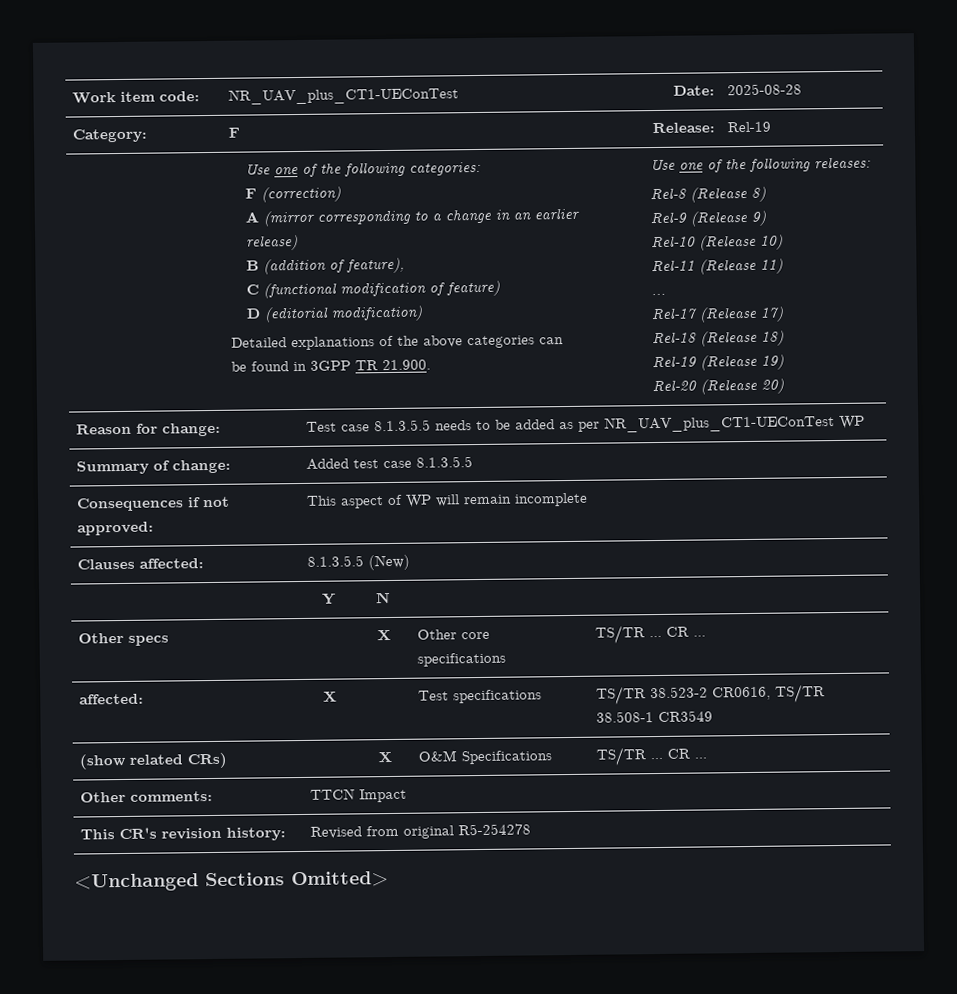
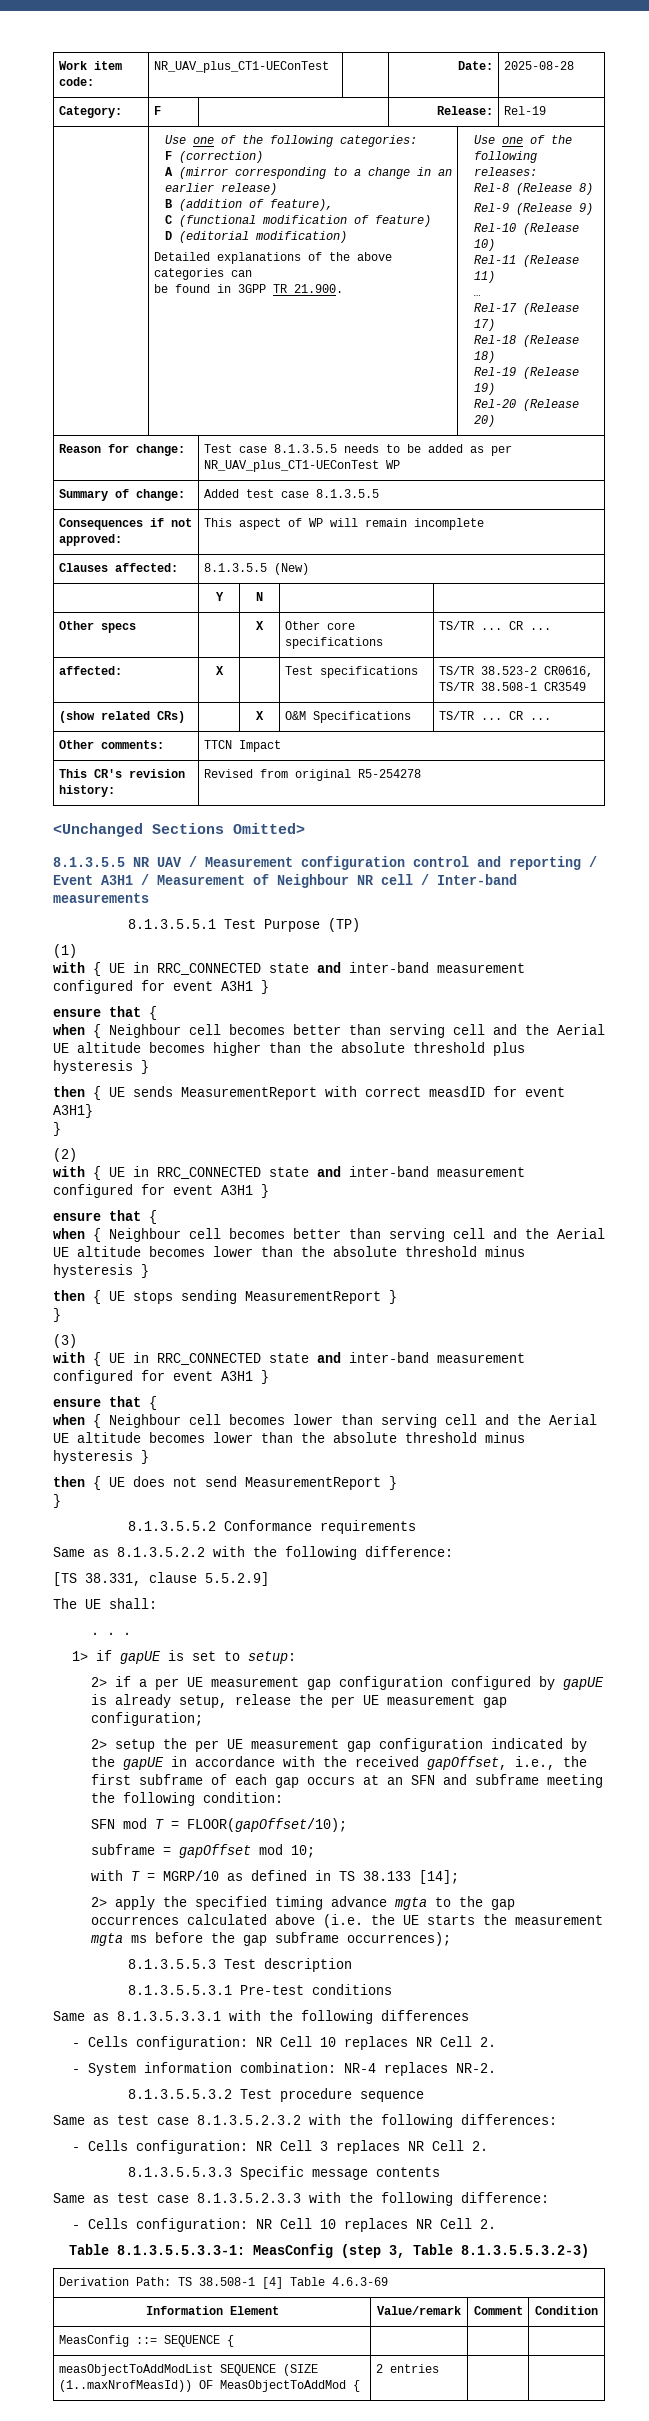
+ 8.1.3.5.5 NR UAV / Measurement configuration control and reporting / Event A3H1 / Measurement of Neighbour NR cell / Inter-band measurements
+ 8.1.3.5.5.1 Test Purpose (TP)
+ (1)
+ with { UE in RRC_CONNECTED state and inter-band measurement configured for event A3H1 }
+ ensure that {
+ when { Neighbour cell becomes better than serving cell and the Aerial UE altitude becomes higher than the absolute threshold plus hysteresis }
+ then { UE sends MeasurementReport with correct measdID for event A3H1}
+ }
+ (2)
+ with { UE in RRC_CONNECTED state and inter-band measurement configured for event A3H1 }
+ ensure that {
+ when { Neighbour cell becomes better than serving cell and the Aerial UE altitude becomes lower than the absolute threshold minus hysteresis }
+ then { UE stops sending MeasurementReport }
+ }
+ (3)
+ with { UE in RRC_CONNECTED state and inter-band measurement configured for event A3H1 }
+ ensure that {
+ when { Neighbour cell becomes lower than serving cell and the Aerial UE altitude becomes lower than the absolute threshold minus hysteresis }
+ then { UE does not send MeasurementReport }
+ }
+ 8.1.3.5.5.2 Conformance requirements
+ Same as 8.1.3.5.2.2 with the following difference:
+ [TS 38.331, clause 5.5.2.9]
+ The UE shall:
+ . . .
+ 1> if gapUE is set to setup:
+ 2> if a per UE measurement gap configuration configured by gapUE is already setup, release the per UE measurement gap configuration;
+ 2> setup the per UE measurement gap configuration indicated by the gapUE in accordance with the received gapOffset, i.e., the first subframe of each gap occurs at an SFN and subframe meeting the following condition:
+ SFN mod T = FLOOR(gapOffset/10);
+ subframe = gapOffset mod 10;
+ with T = MGRP/10 as defined in TS 38.133 [14];
+ 2> apply the specified timing advance mgta to the gap occurrences calculated above (i.e. the UE starts the measurement mgta ms before the gap subframe occurrences);
+ 8.1.3.5.5.3 Test description
+ 8.1.3.5.5.3.1 Pre-test conditions
+ Same as 8.1.3.5.3.3.1 with the following differences
+ - Cells configuration: NR Cell 10 replaces NR Cell 2.
+ - System information combination: NR-4 replaces NR-2.
+ 8.1.3.5.5.3.2 Test procedure sequence
+ Same as test case 8.1.3.5.2.3.2 with the following differences:
+ - Cells configuration: NR Cell 3 replaces NR Cell 2.
+ 8.1.3.5.5.3.3 Specific message contents
+ Same as test case 8.1.3.5.2.3.3 with the following difference:
+ - Cells configuration: NR Cell 10 replaces NR Cell 2.
+ Table 8.1.3.5.5.3.3-1: MeasConfig (step 3, Table 8.1.3.5.5.3.2-3)
+ Derivation Path: TS 38.508-1 [4] Table 4.6.3-69
+ Information Element | Value/remark | Comment | Condition
+ MeasConfig ::= SEQUENCE { | | |
+ measObjectToAddModList SEQUENCE (SIZE (1..maxNrofMeasId)) OF MeasObjectToAddMod { | 2 entries | |

